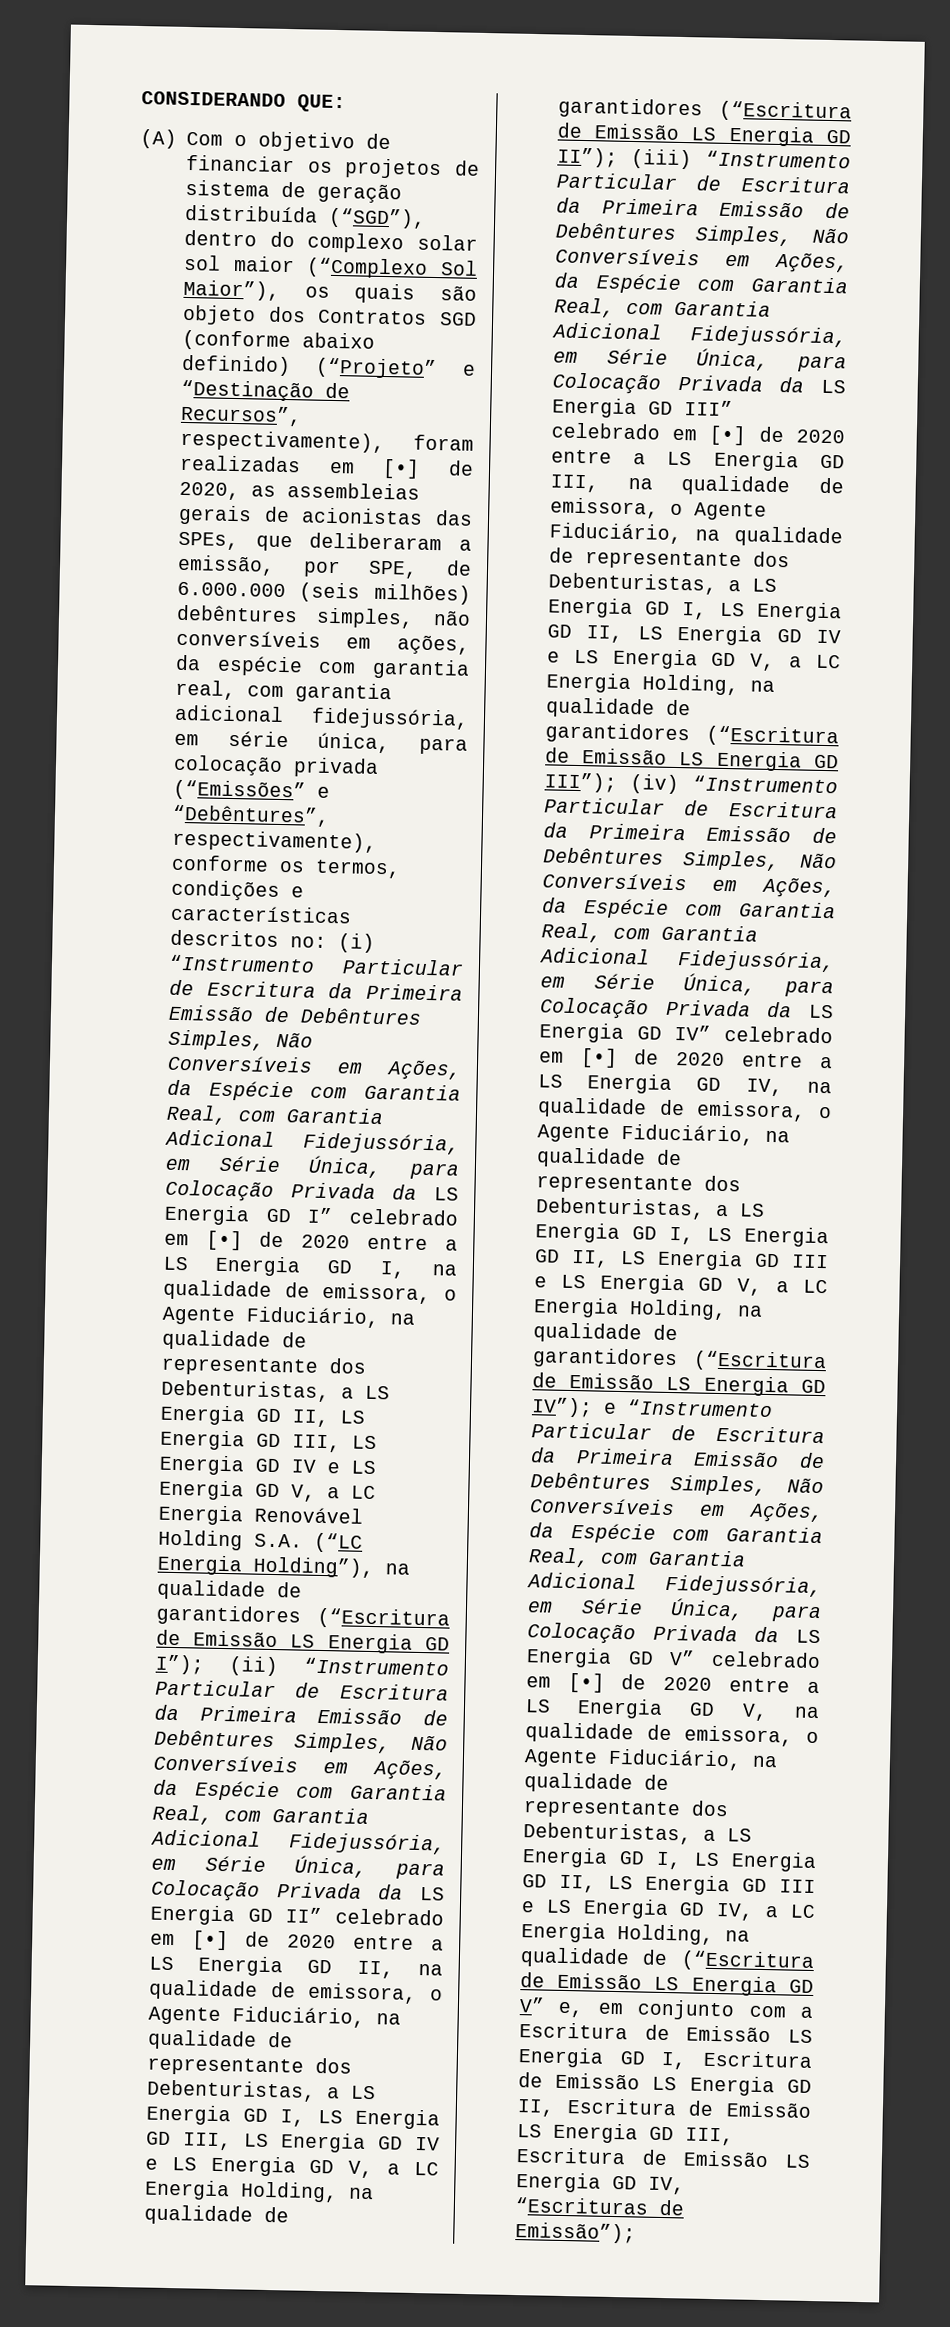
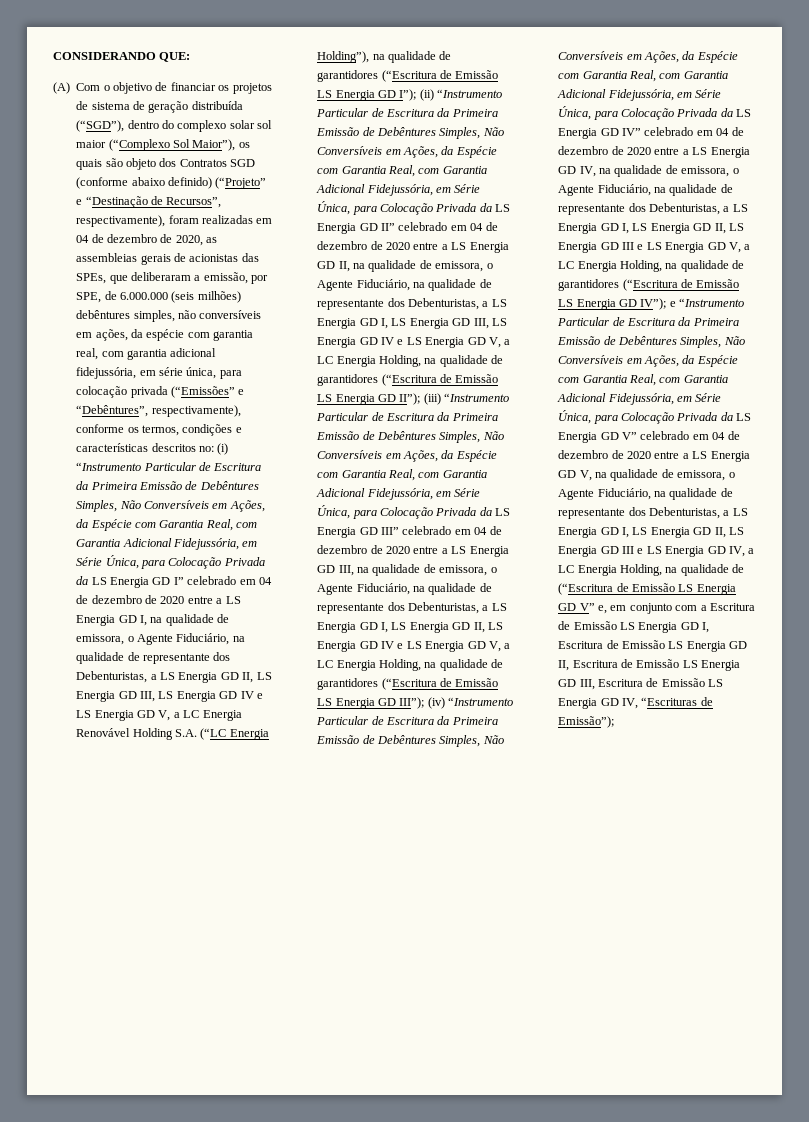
- (A) Com o objetivo de financiar os projetos de sistema de geração distribuída (“SGD”), dentro do complexo solar sol maior (“Complexo Sol Maior”), os quais são objeto dos Contratos SGD (conforme abaixo definido) (“Projeto” e “Destinação de Recursos”, respectivamente), foram realizadas em [•] de 2020, as assembleias gerais de acionistas das SPEs, que deliberaram a emissão, por SPE, de 6.000.000 (seis milhões) debêntures simples, não conversíveis em ações, da espécie com garantia real, com garantia adicional fidejussória, em série única, para colocação privada (“Emissões” e “Debêntures”, respectivamente), conforme os termos, condições e características descritos no:
+ (A) Com o objetivo de financiar os projetos de sistema de geração distribuída (“SGD”), dentro do complexo solar sol maior (“Complexo Sol Maior”), os quais são objeto dos Contratos SGD (conforme abaixo definido) (“Projeto” e “Destinação de Recursos”, respectivamente), foram realizadas em 04 de dezembro de 2020, as assembleias gerais de acionistas das SPEs, que deliberaram a emissão, por SPE, de 6.000.000 (seis milhões) debêntures simples, não conversíveis em ações, da espécie com garantia real, com garantia adicional fidejussória, em série única, para colocação privada (“Emissões” e “Debêntures”, respectivamente), conforme os termos, condições e características descritos no:
- (i) “Instrumento Particular de Escritura da Primeira Emissão de Debêntures Simples, Não Conversíveis em Ações, da Espécie com Garantia Real, com Garantia Adicional Fidejussória, em Série Única, para Colocação Privada da LS Energia GD I” celebrado em [•] de 2020 entre a LS Energia GD I, na qualidade de emissora, o Agente Fiduciário, na qualidade de representante dos Debenturistas, a LS Energia GD II, LS Energia GD III, LS Energia GD IV e LS Energia GD V, a LC Energia Renovável Holding S.A. (“LC Energia Holding”), na qualidade de garantidores (“Escritura de Emissão LS Energia GD I”);
+ (i) “Instrumento Particular de Escritura da Primeira Emissão de Debêntures Simples, Não Conversíveis em Ações, da Espécie com Garantia Real, com Garantia Adicional Fidejussória, em Série Única, para Colocação Privada da LS Energia GD I” celebrado em 04 de dezembro de 2020 entre a LS Energia GD I, na qualidade de emissora, o Agente Fiduciário, na qualidade de representante dos Debenturistas, a LS Energia GD II, LS Energia GD III, LS Energia GD IV e LS Energia GD V, a LC Energia Renovável Holding S.A. (“LC Energia Holding”), na qualidade de garantidores (“Escritura de Emissão LS Energia GD I”);
- (ii) “Instrumento Particular de Escritura da Primeira Emissão de Debêntures Simples, Não Conversíveis em Ações, da Espécie com Garantia Real, com Garantia Adicional Fidejussória, em Série Única, para Colocação Privada da LS Energia GD II” celebrado em [•] de 2020 entre a LS Energia GD II, na qualidade de emissora, o Agente Fiduciário, na qualidade de representante dos Debenturistas, a LS Energia GD I, LS Energia GD III, LS Energia GD IV e LS Energia GD V, a LC Energia Holding, na qualidade de garantidores (“Escritura de Emissão LS Energia GD II”);
+ (ii) “Instrumento Particular de Escritura da Primeira Emissão de Debêntures Simples, Não Conversíveis em Ações, da Espécie com Garantia Real, com Garantia Adicional Fidejussória, em Série Única, para Colocação Privada da LS Energia GD II” celebrado em 04 de dezembro de 2020 entre a LS Energia GD II, na qualidade de emissora, o Agente Fiduciário, na qualidade de representante dos Debenturistas, a LS Energia GD I, LS Energia GD III, LS Energia GD IV e LS Energia GD V, a LC Energia Holding, na qualidade de garantidores (“Escritura de Emissão LS Energia GD II”);
- (iii) “Instrumento Particular de Escritura da Primeira Emissão de Debêntures Simples, Não Conversíveis em Ações, da Espécie com Garantia Real, com Garantia Adicional Fidejussória, em Série Única, para Colocação Privada da LS Energia GD III” celebrado em [•] de 2020 entre a LS Energia GD III, na qualidade de emissora, o Agente Fiduciário, na qualidade de representante dos Debenturistas, a LS Energia GD I, LS Energia GD II, LS Energia GD IV e LS Energia GD V, a LC Energia Holding, na qualidade de garantidores (“Escritura de Emissão LS Energia GD III”);
+ (iii) “Instrumento Particular de Escritura da Primeira Emissão de Debêntures Simples, Não Conversíveis em Ações, da Espécie com Garantia Real, com Garantia Adicional Fidejussória, em Série Única, para Colocação Privada da LS Energia GD III” celebrado em 04 de dezembro de 2020 entre a LS Energia GD III, na qualidade de emissora, o Agente Fiduciário, na qualidade de representante dos Debenturistas, a LS Energia GD I, LS Energia GD II, LS Energia GD IV e LS Energia GD V, a LC Energia Holding, na qualidade de garantidores (“Escritura de Emissão LS Energia GD III”);
- (iv) “Instrumento Particular de Escritura da Primeira Emissão de Debêntures Simples, Não Conversíveis em Ações, da Espécie com Garantia Real, com Garantia Adicional Fidejussória, em Série Única, para Colocação Privada da LS Energia GD IV” celebrado em [•] de 2020 entre a LS Energia GD IV, na qualidade de emissora, o Agente Fiduciário, na qualidade de representante dos Debenturistas, a LS Energia GD I, LS Energia GD II, LS Energia GD III e LS Energia GD V, a LC Energia Holding, na qualidade de garantidores (“Escritura de Emissão LS Energia GD IV”);
+ (iv) “Instrumento Particular de Escritura da Primeira Emissão de Debêntures Simples, Não Conversíveis em Ações, da Espécie com Garantia Real, com Garantia Adicional Fidejussória, em Série Única, para Colocação Privada da LS Energia GD IV” celebrado em 04 de dezembro de 2020 entre a LS Energia GD IV, na qualidade de emissora, o Agente Fiduciário, na qualidade de representante dos Debenturistas, a LS Energia GD I, LS Energia GD II, LS Energia GD III e LS Energia GD V, a LC Energia Holding, na qualidade de garantidores (“Escritura de Emissão LS Energia GD IV”);
- e “Instrumento Particular de Escritura da Primeira Emissão de Debêntures Simples, Não Conversíveis em Ações, da Espécie com Garantia Real, com Garantia Adicional Fidejussória, em Série Única, para Colocação Privada da LS Energia GD V” celebrado em [•] de 2020 entre a LS Energia GD V, na qualidade de emissora, o Agente Fiduciário, na qualidade de representante dos Debenturistas, a LS Energia GD I, LS Energia GD II, LS Energia GD III e LS Energia GD IV, a LC Energia Holding, na qualidade de (“Escritura de Emissão LS Energia GD V” e, em conjunto com a Escritura de Emissão LS Energia GD I, Escritura de Emissão LS Energia GD II, Escritura de Emissão LS Energia GD III, Escritura de Emissão LS Energia GD IV, “Escrituras de Emissão”);
+ e “Instrumento Particular de Escritura da Primeira Emissão de Debêntures Simples, Não Conversíveis em Ações, da Espécie com Garantia Real, com Garantia Adicional Fidejussória, em Série Única, para Colocação Privada da LS Energia GD V” celebrado em 04 de dezembro de 2020 entre a LS Energia GD V, na qualidade de emissora, o Agente Fiduciário, na qualidade de representante dos Debenturistas, a LS Energia GD I, LS Energia GD II, LS Energia GD III e LS Energia GD IV, a LC Energia Holding, na qualidade de (“Escritura de Emissão LS Energia GD V” e, em conjunto com a Escritura de Emissão LS Energia GD I, Escritura de Emissão LS Energia GD II, Escritura de Emissão LS Energia GD III, Escritura de Emissão LS Energia GD IV, “Escrituras de Emissão”);

